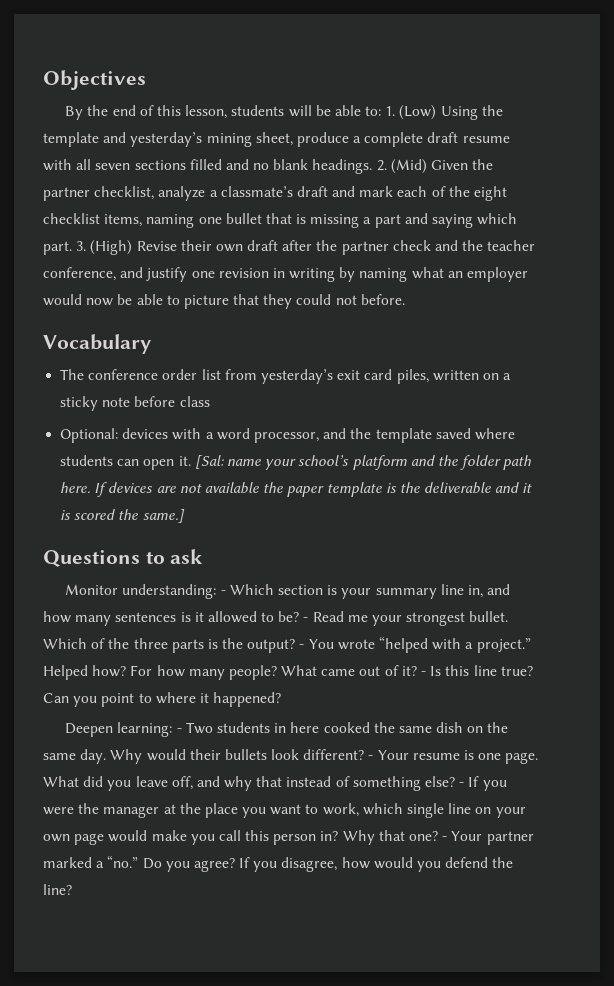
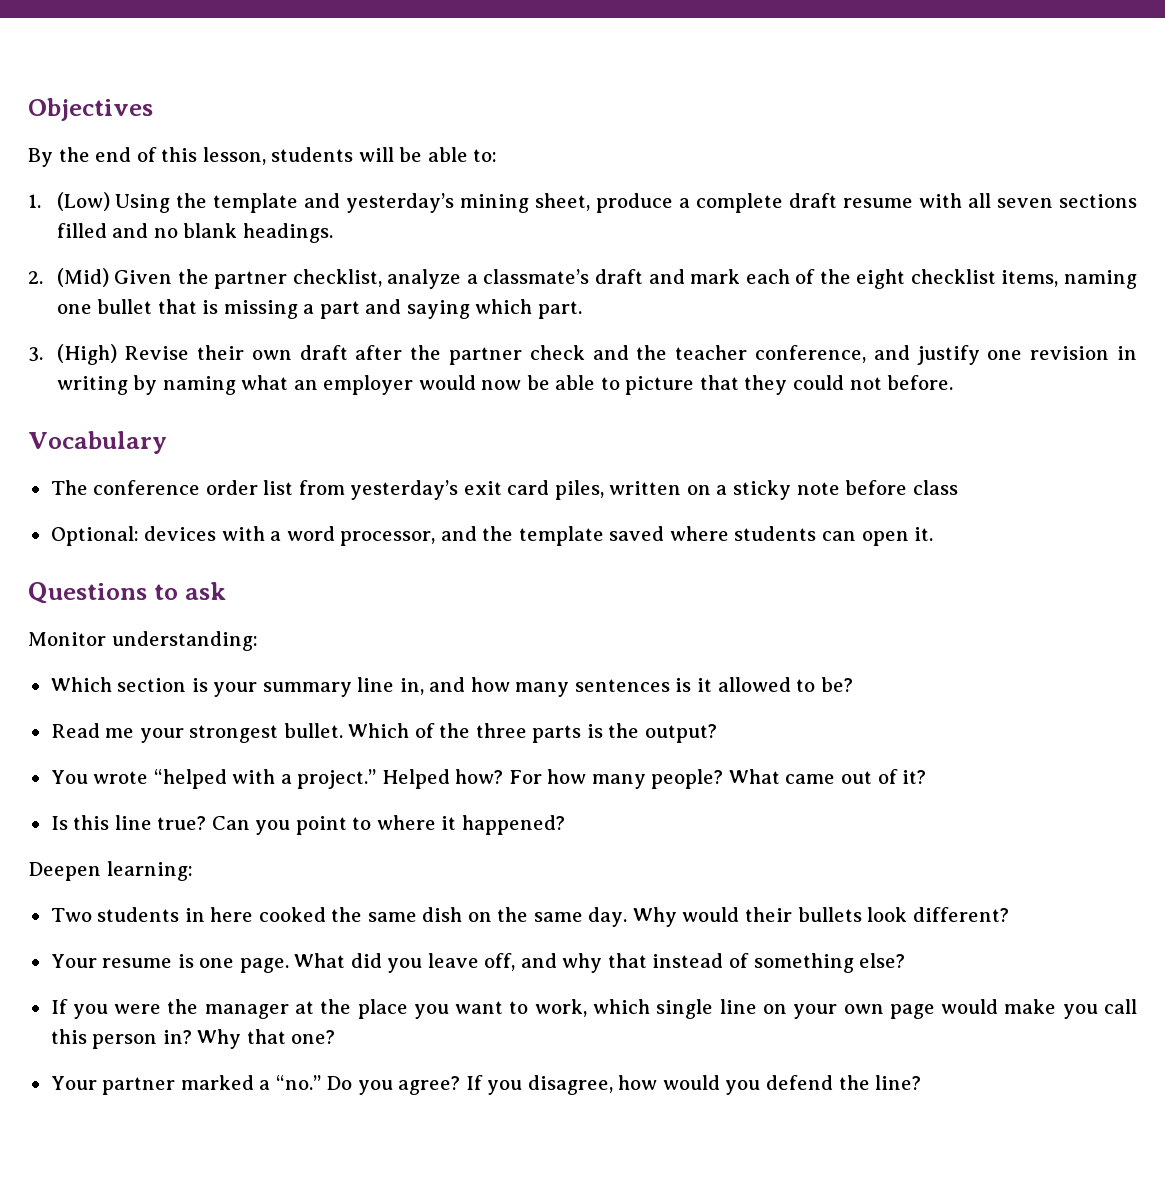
- By the end of this lesson, students will be able to: 1. (Low) Using the template and yesterday’s mining sheet, produce a complete draft resume with all seven sections filled and no blank headings. 2. (Mid) Given the partner checklist, analyze a classmate’s draft and mark each of the eight checklist items, naming one bullet that is missing a part and saying which part. 3. (High) Revise their own draft after the partner check and the teacher conference, and justify one revision in writing by naming what an employer would now be able to picture that they could not before.
+ By the end of this lesson, students will be able to:
+ 1. (Low) Using the template and yesterday’s mining sheet, produce a complete draft resume with all seven sections filled and no blank headings.
+ 2. (Mid) Given the partner checklist, analyze a classmate’s draft and mark each of the eight checklist items, naming one bullet that is missing a part and saying which part.
+ 3. (High) Revise their own draft after the partner check and the teacher conference, and justify one revision in writing by naming what an employer would now be able to picture that they could not before.
- [Sal: name your school’s platform and the folder path here. If devices are not available the paper template is the deliverable and it is scored the same.]
- Monitor understanding: - Which section is your summary line in, and how many sentences is it allowed to be? - Read me your strongest bullet.
+ Monitor understanding:
+ Which section is your summary line in, and how many sentences is it allowed to be?
+ Read me your strongest bullet.
- Which of the three parts is the output? - You wrote “helped with a project.”
+ Which of the three parts is the output?
+ You wrote “helped with a project.”
- What came out of it? - Is this line true?
+ What came out of it?
+ Is this line true?
- Deepen learning: - Two students in here cooked the same dish on the same day.
+ Deepen learning:
+ Two students in here cooked the same dish on the same day.
- Why would their bullets look different? - Your resume is one page.
+ Why would their bullets look different?
+ Your resume is one page.
- What did you leave off, and why that instead of something else? - If you were the manager at the place you want to work, which single line on your own page would make you call this person in?
+ What did you leave off, and why that instead of something else?
+ If you were the manager at the place you want to work, which single line on your own page would make you call this person in?
- Why that one? - Your partner marked a “no.” Do you agree?
+ Why that one?
+ Your partner marked a “no.” Do you agree?

